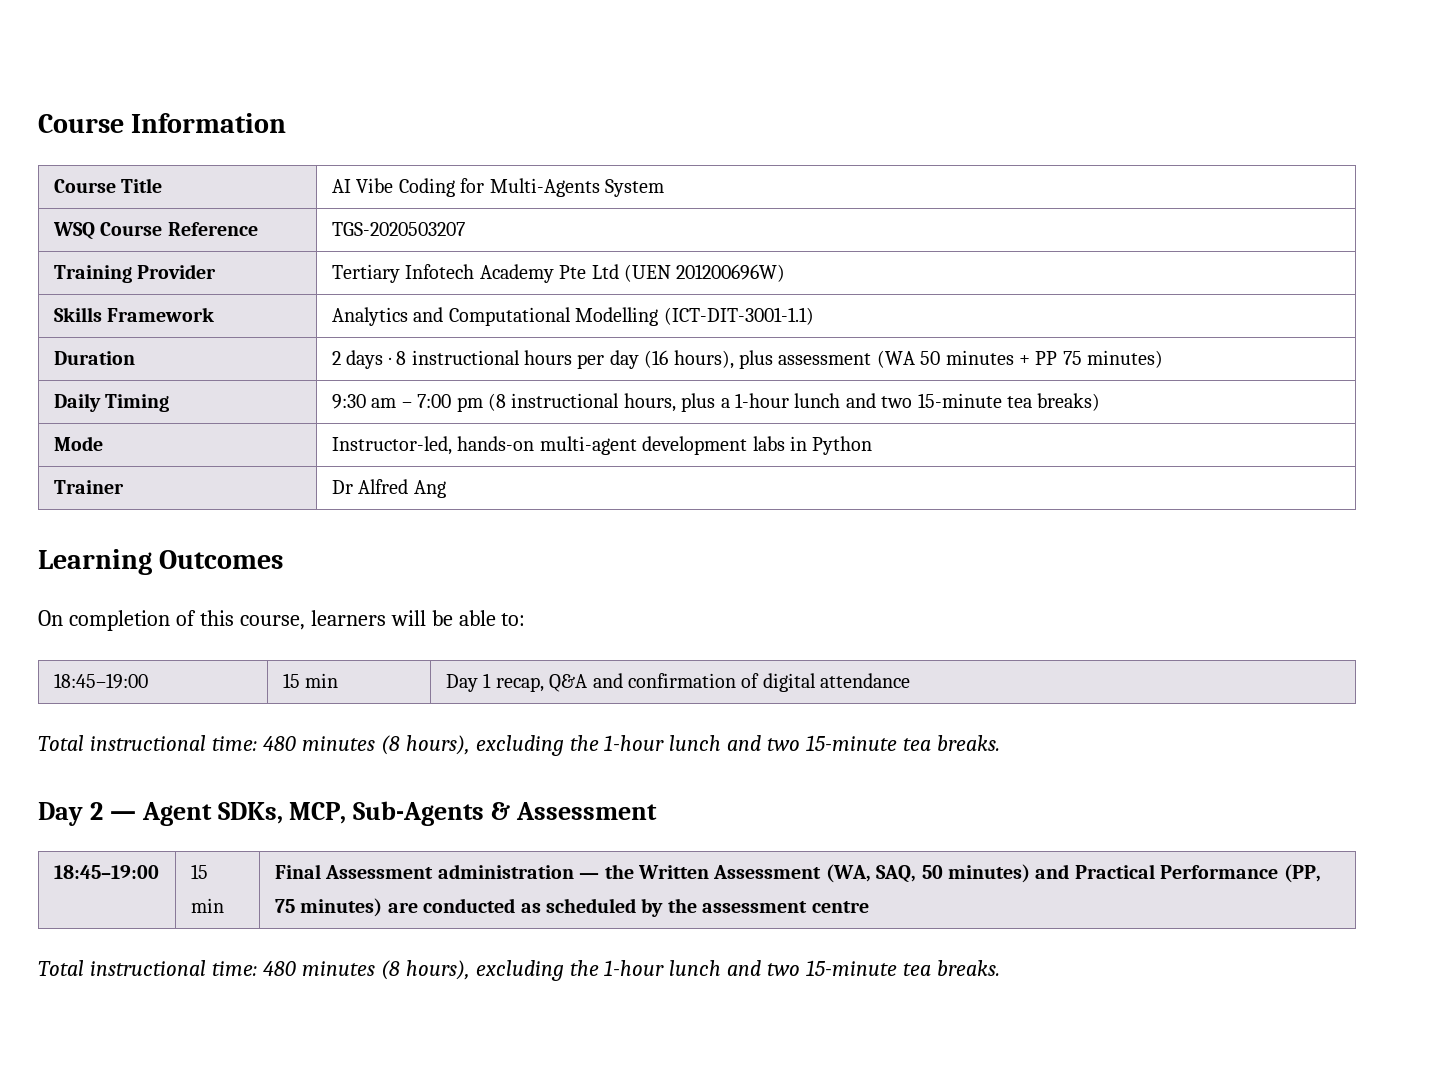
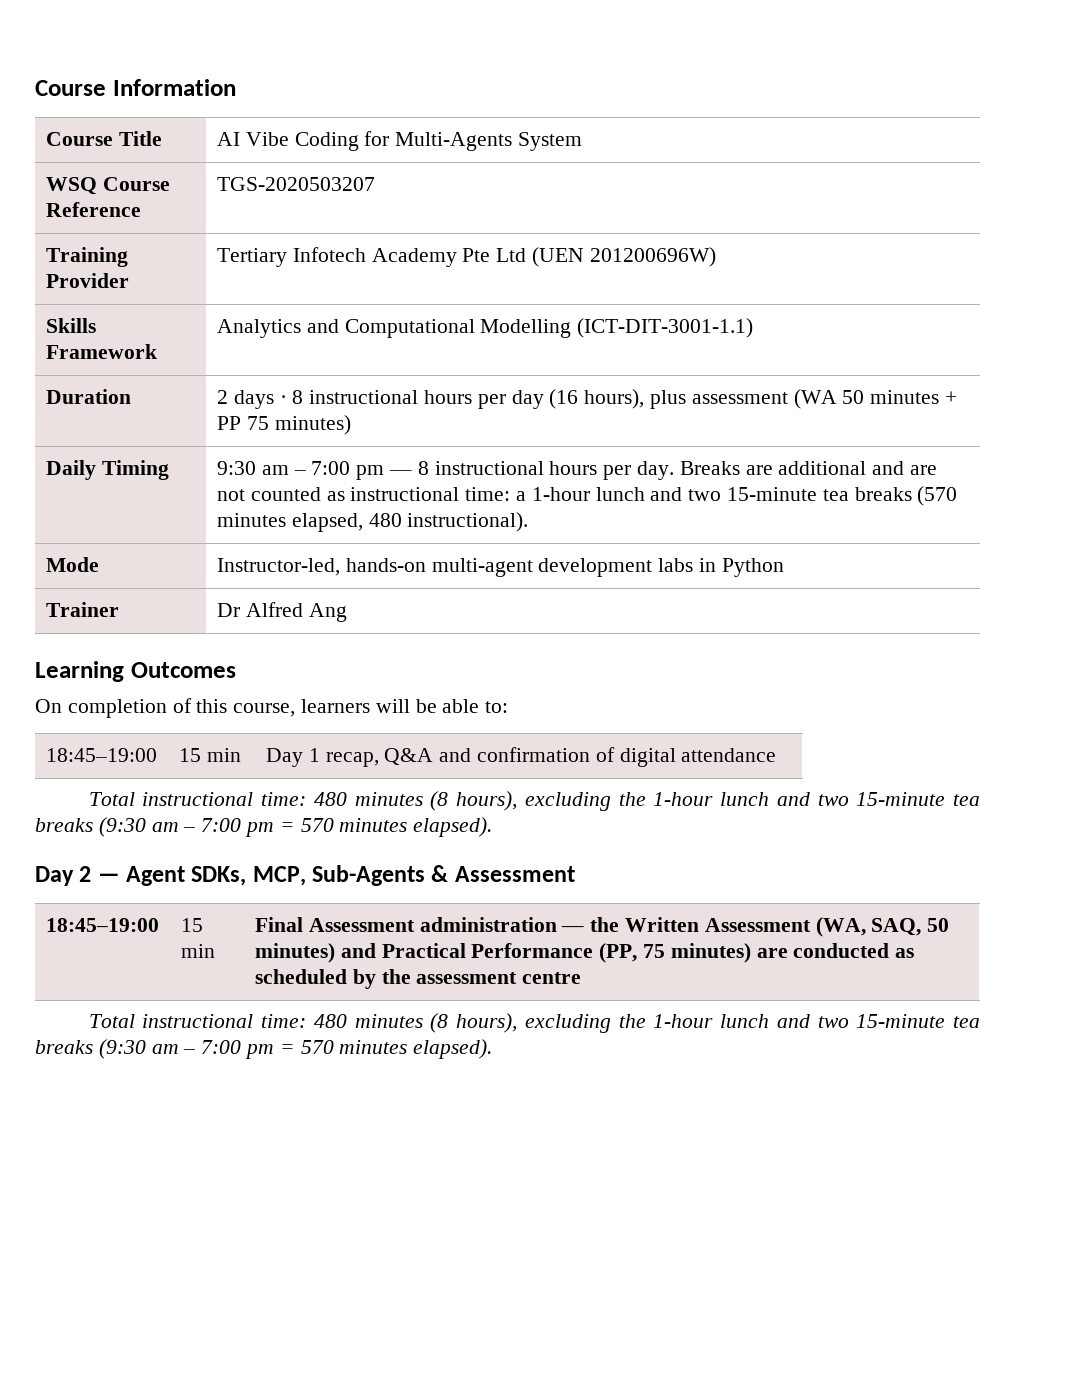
- Daily Timing | 9:30 am – 7:00 pm (8 instructional hours, plus a 1-hour lunch and two 15-minute tea breaks)
+ Daily Timing | 9:30 am – 7:00 pm — 8 instructional hours per day. Breaks are additional and are not counted as instructional time: a 1-hour lunch and two 15-minute tea breaks (570 minutes elapsed, 480 instructional).
  18:45–19:00 | 15 min | Day 1 recap, Q&A and confirmation of digital attendance
- Total instructional time: 480 minutes (8 hours), excluding the 1-hour lunch and two 15-minute tea breaks.
+ Total instructional time: 480 minutes (8 hours), excluding the 1-hour lunch and two 15-minute tea breaks (9:30 am – 7:00 pm = 570 minutes elapsed).
  18:45–19:00 | 15 min | Final Assessment administration — the Written Assessment (WA, SAQ, 50 minutes) and Practical Performance (PP, 75 minutes) are conducted as scheduled by the assessment centre
- Total instructional time: 480 minutes (8 hours), excluding the 1-hour lunch and two 15-minute tea breaks.
+ Total instructional time: 480 minutes (8 hours), excluding the 1-hour lunch and two 15-minute tea breaks (9:30 am – 7:00 pm = 570 minutes elapsed).

